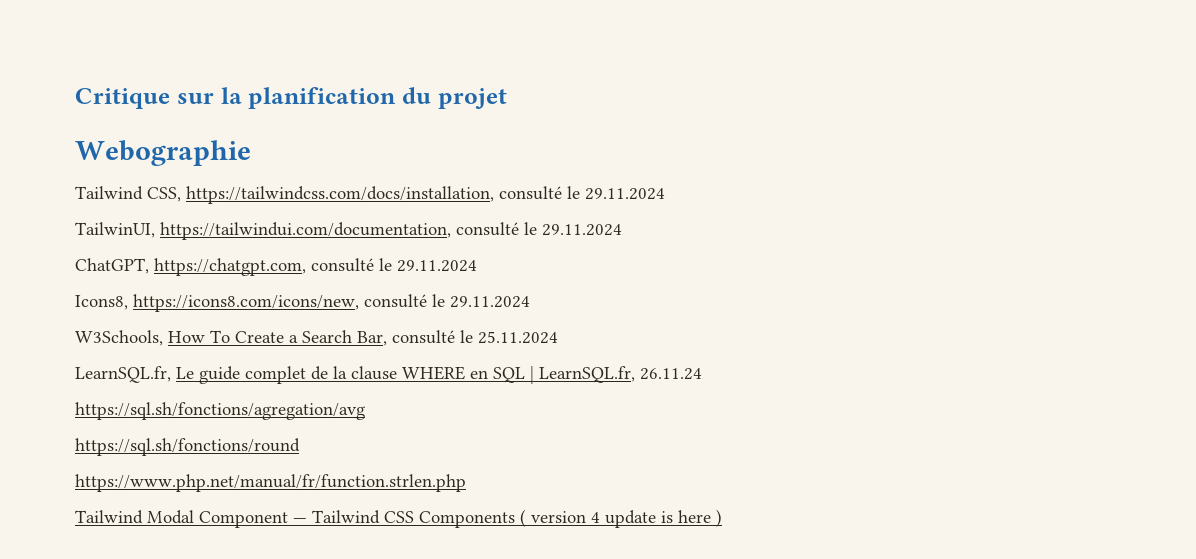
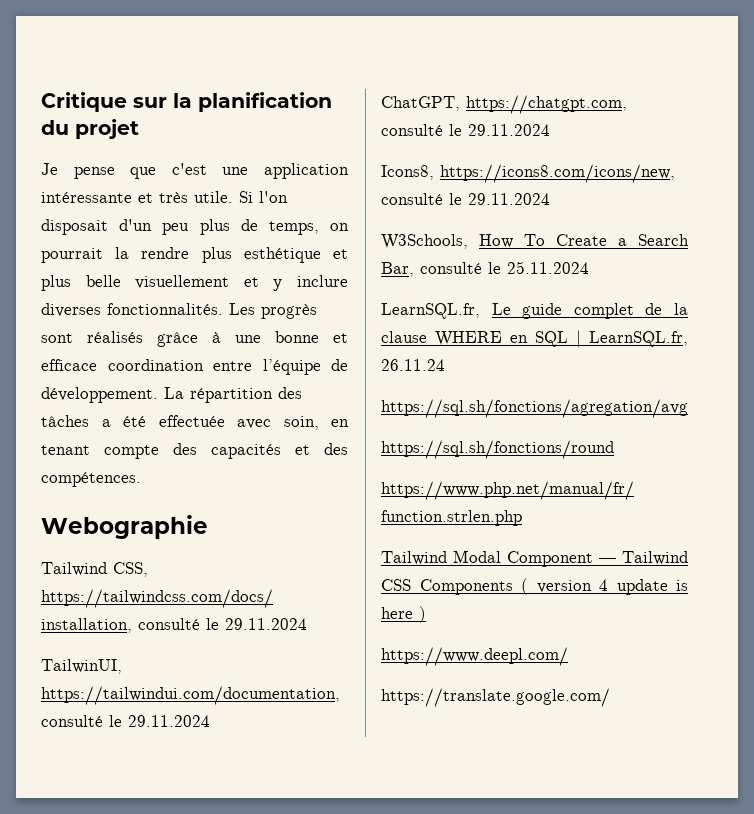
+ Je pense que c'est une application intéressante et très utile. Si l'on disposait d'un peu plus de temps, on pourrait la rendre plus esthétique et plus belle visuellement et y inclure diverses fonctionnalités. Les progrès sont réalisés grâce à une bonne et efficace coordination entre l’équipe de développement. La répartition des tâches a été effectuée avec soin, en tenant compte des capacités et des compétences.
+ https://www.deepl.com/
+ https://translate.google.com/

